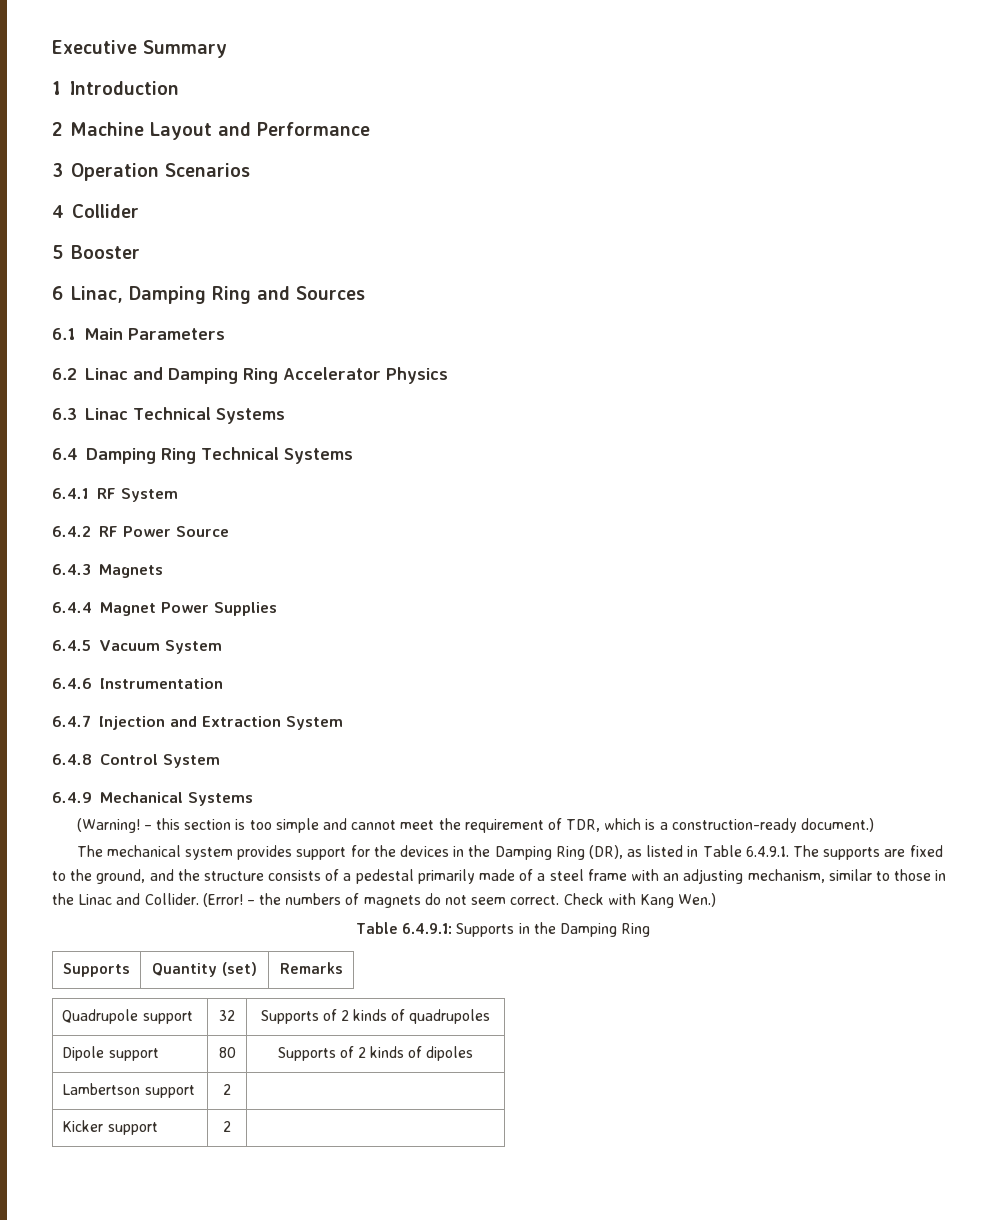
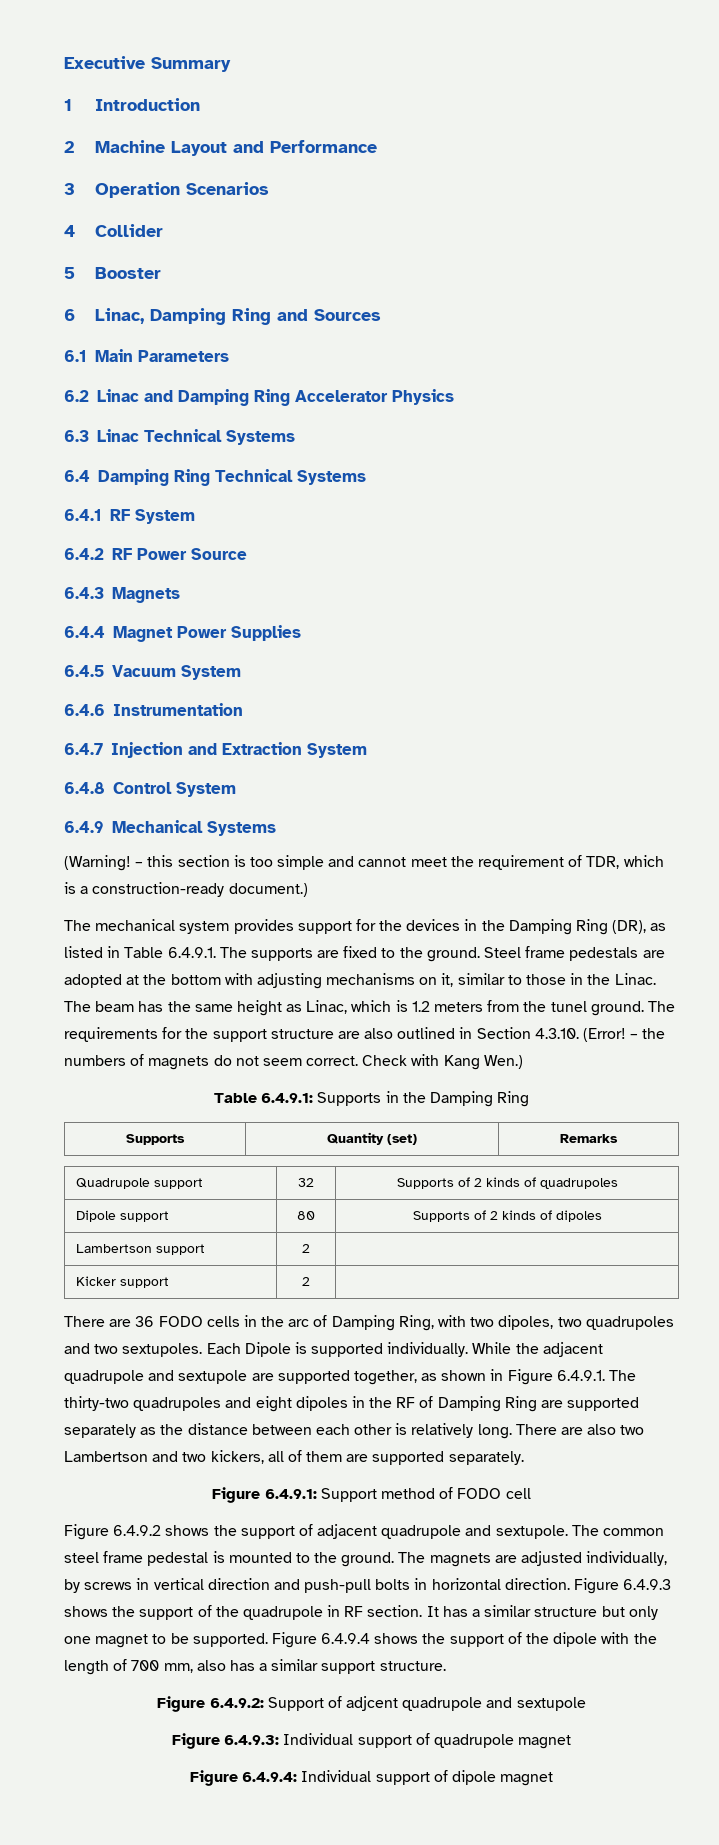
- The mechanical system provides support for the devices in the Damping Ring (DR), as listed in Table 6.4.9.1. The supports are fixed to the ground, and the structure consists of a pedestal primarily made of a steel frame with an adjusting mechanism, similar to those in the Linac and Collider. (Error!
+ The mechanical system provides support for the devices in the Damping Ring (DR), as listed in Table 6.4.9.1. The supports are fixed to the ground. Steel frame pedestals are adopted at the bottom with adjusting mechanisms on it, similar to those in the Linac. The beam has the same height as Linac, which is 1.2 meters from the tunel ground. The requirements for the support structure are also outlined in Section 4.3.10. (Error!
+ There are 36 FODO cells in the arc of Damping Ring, with two dipoles, two quadrupoles and two sextupoles. Each Dipole is supported individually. While the adjacent quadrupole and sextupole are supported together, as shown in Figure 6.4.9.1. The thirty-two quadrupoles and eight dipoles in the RF of Damping Ring are supported separately as the distance between each other is relatively long. There are also two Lambertson and two kickers, all of them are supported separately.
+ Figure 6.4.9.1: Support method of FODO cell
+ Figure 6.4.9.2 shows the support of adjacent quadrupole and sextupole. The common steel frame pedestal is mounted to the ground. The magnets are adjusted individually, by screws in vertical direction and push-pull bolts in horizontal direction. Figure 6.4.9.3 shows the support of the quadrupole in RF section. It has a similar structure but only one magnet to be supported. Figure 6.4.9.4 shows the support of the dipole with the length of 700 mm, also has a similar support structure.
+ Figure 6.4.9.2: Support of adjcent quadrupole and sextupole
+ Figure 6.4.9.3: Individual support of quadrupole magnet
+ Figure 6.4.9.4: Individual support of dipole magnet

